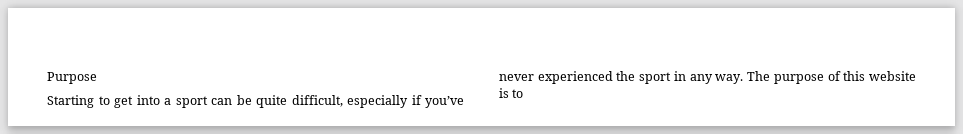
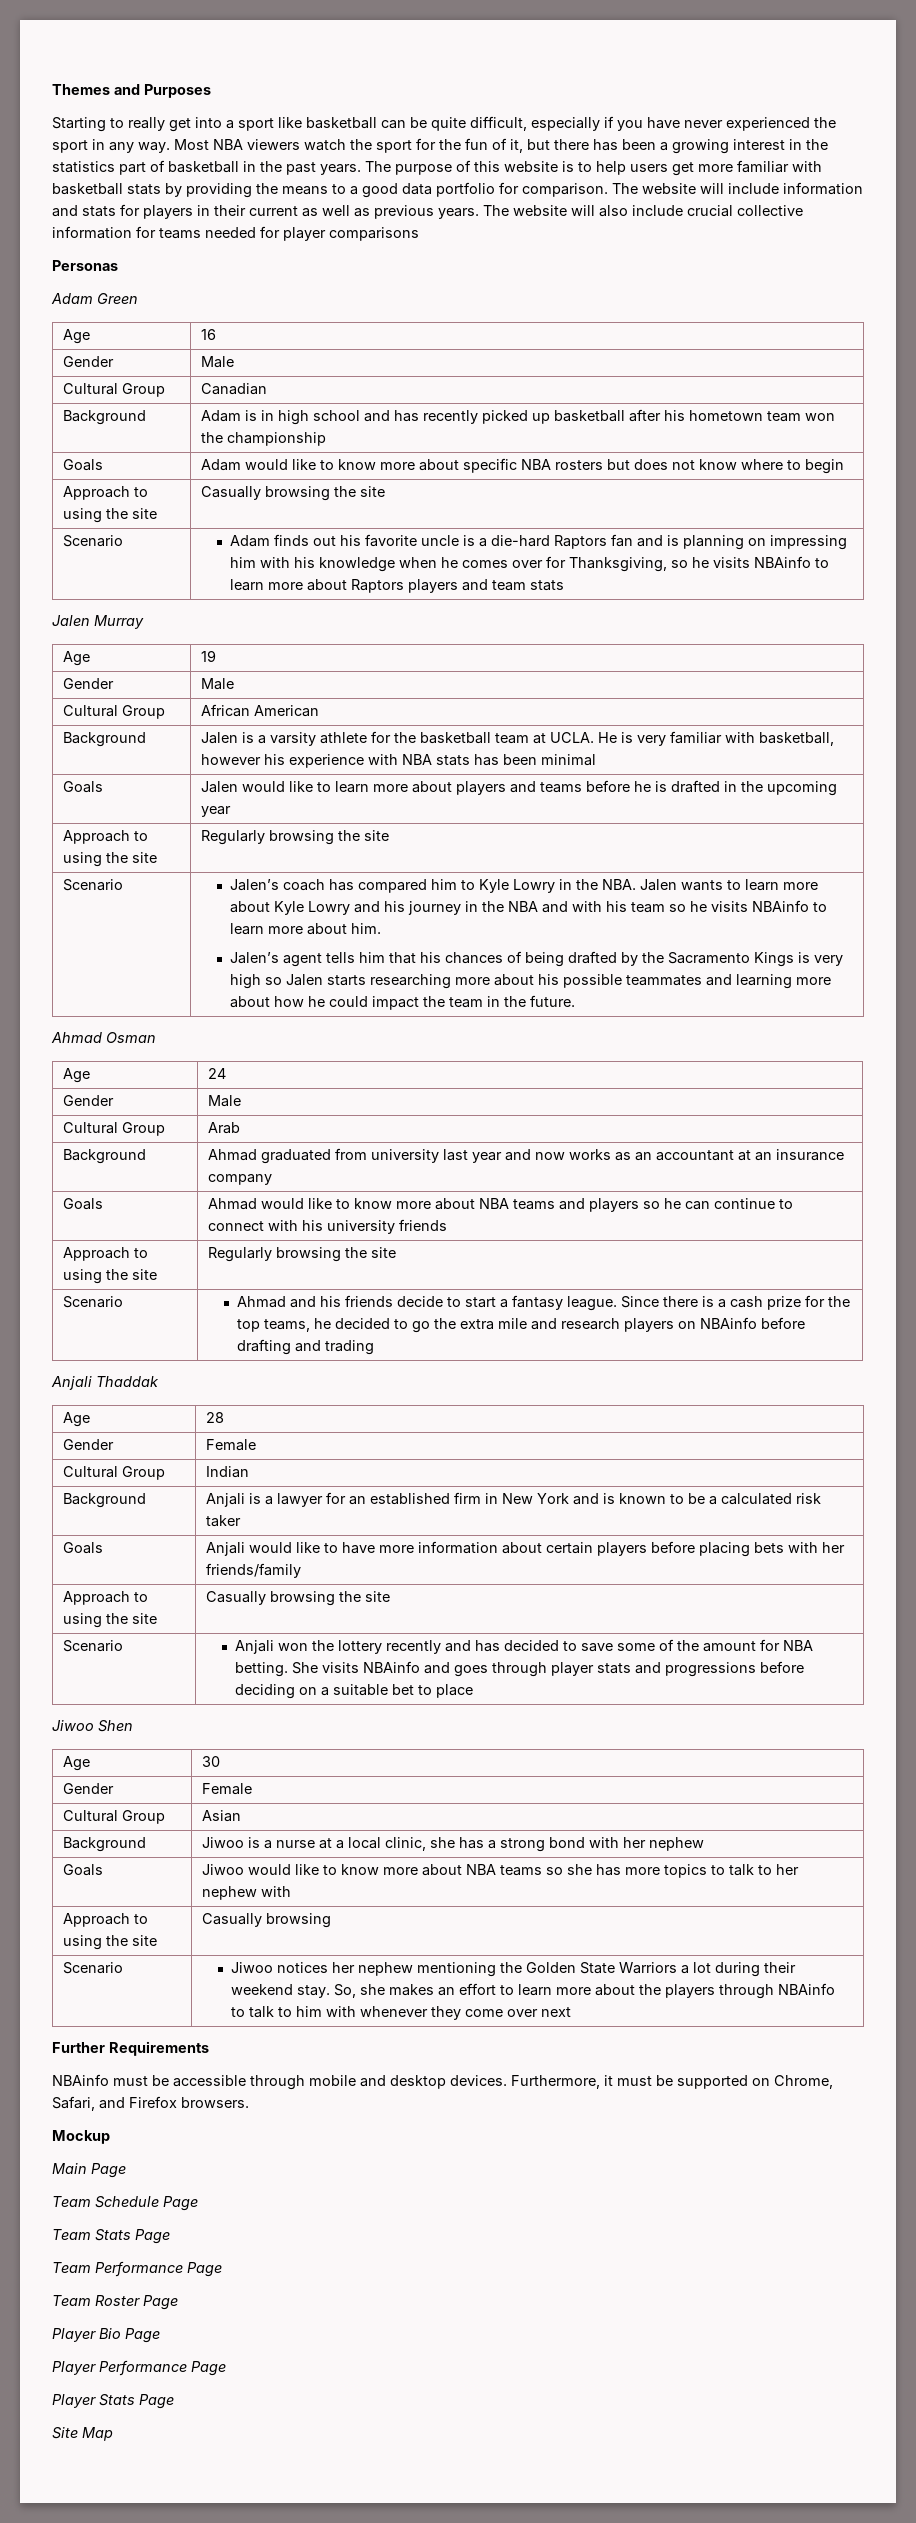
- Purpose
+ Themes and Purposes
- Starting to get into a sport can be quite difficult, especially if you’ve never experienced the sport in any way.
+ Starting to really get into a sport like basketball can be quite difficult, especially if you have never experienced the sport in any way.
+ Most NBA viewers watch the sport for the fun of it, but there has been a growing interest in the statistics part of basketball in the past years.
- The purpose of this website is to
+ The purpose of this website is to help users get more familiar with basketball stats by providing the means to a good data portfolio for comparison. The website will include information and stats for players in their current as well as previous years. The website will also include crucial collective information for teams needed for player comparisons
+ Personas
+ Adam Green
+ Age | 16
+ Gender | Male
+ Cultural Group | Canadian
+ Background | Adam is in high school and has recently picked up basketball after his hometown team won the championship
+ Goals | Adam would like to know more about specific NBA rosters but does not know where to begin
+ Approach to using the site | Casually browsing the site
+ Scenario | Adam finds out his favorite uncle is a die-hard Raptors fan and is planning on impressing him with his knowledge when he comes over for Thanksgiving, so he visits NBAinfo to learn more about Raptors players and team stats
+ Jalen Murray
+ Age | 19
+ Gender | Male
+ Cultural Group | African American
+ Background | Jalen is a varsity athlete for the basketball team at UCLA. He is very familiar with basketball, however his experience with NBA stats has been minimal
+ Goals | Jalen would like to learn more about players and teams before he is drafted in the upcoming year
+ Approach to using the site | Regularly browsing the site
+ Scenario | Jalen’s coach has compared him to Kyle Lowry in the NBA. Jalen wants to learn more about Kyle Lowry and his journey in the NBA and with his team so he visits NBAinfo to learn more about him.
+ Jalen’s agent tells him that his chances of being drafted by the Sacramento Kings is very high so Jalen starts researching more about his possible teammates and learning more about how he could impact the team in the future.
+ Ahmad Osman
+ Age | 24
+ Gender | Male
+ Cultural Group | Arab
+ Background | Ahmad graduated from university last year and now works as an accountant at an insurance company
+ Goals | Ahmad would like to know more about NBA teams and players so he can continue to connect with his university friends
+ Approach to using the site | Regularly browsing the site
+ Scenario | Ahmad and his friends decide to start a fantasy league. Since there is a cash prize for the top teams, he decided to go the extra mile and research players on NBAinfo before drafting and trading
+ Anjali Thaddak
+ Age | 28
+ Gender | Female
+ Cultural Group | Indian
+ Background | Anjali is a lawyer for an established firm in New York and is known to be a calculated risk taker
+ Goals | Anjali would like to have more information about certain players before placing bets with her friends/family
+ Approach to using the site | Casually browsing the site
+ Scenario | Anjali won the lottery recently and has decided to save some of the amount for NBA betting. She visits NBAinfo and goes through player stats and progressions before deciding on a suitable bet to place
+ Jiwoo Shen
+ Age | 30
+ Gender | Female
+ Cultural Group | Asian
+ Background | Jiwoo is a nurse at a local clinic, she has a strong bond with her nephew
+ Goals | Jiwoo would like to know more about NBA teams so she has more topics to talk to her nephew with
+ Approach to using the site | Casually browsing
+ Scenario | Jiwoo notices her nephew mentioning the Golden State Warriors a lot during their weekend stay. So, she makes an effort to learn more about the players through NBAinfo to talk to him with whenever they come over next
+ Further Requirements
+ NBAinfo must be accessible through mobile and desktop devices. Furthermore, it must be supported on Chrome, Safari, and Firefox browsers.
+ Mockup
+ Main Page
+ Team Schedule Page
+ Team Stats Page
+ Team Performance Page
+ Team Roster Page
+ Player Bio Page
+ Player Performance Page
+ Player Stats Page
+ Site Map

